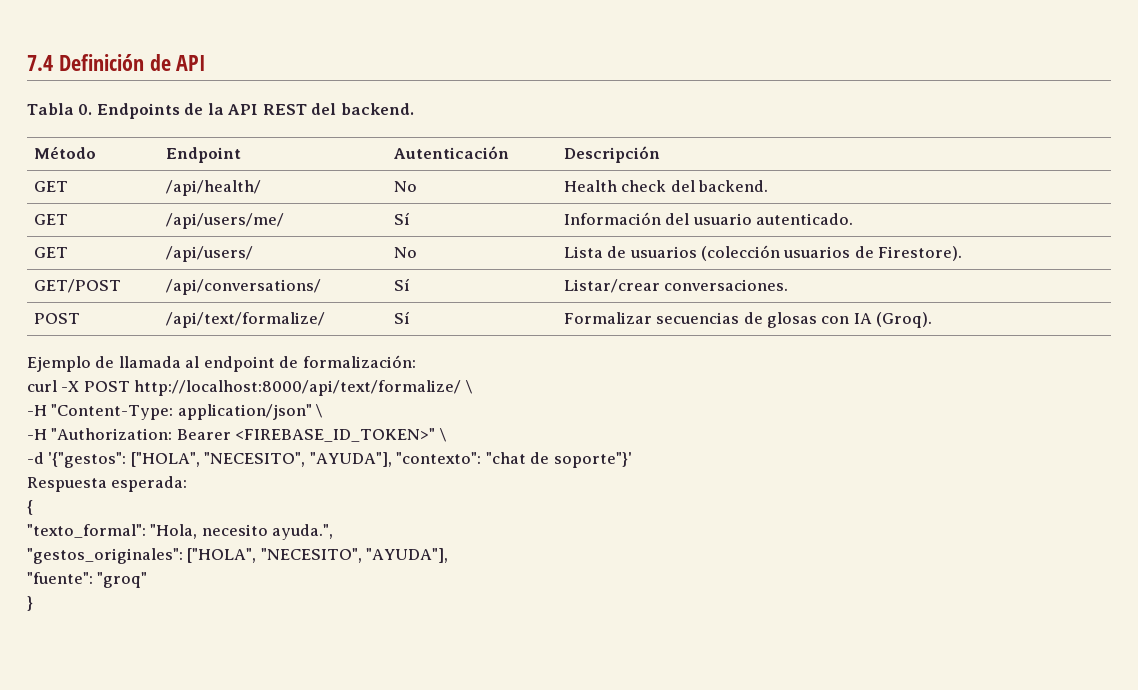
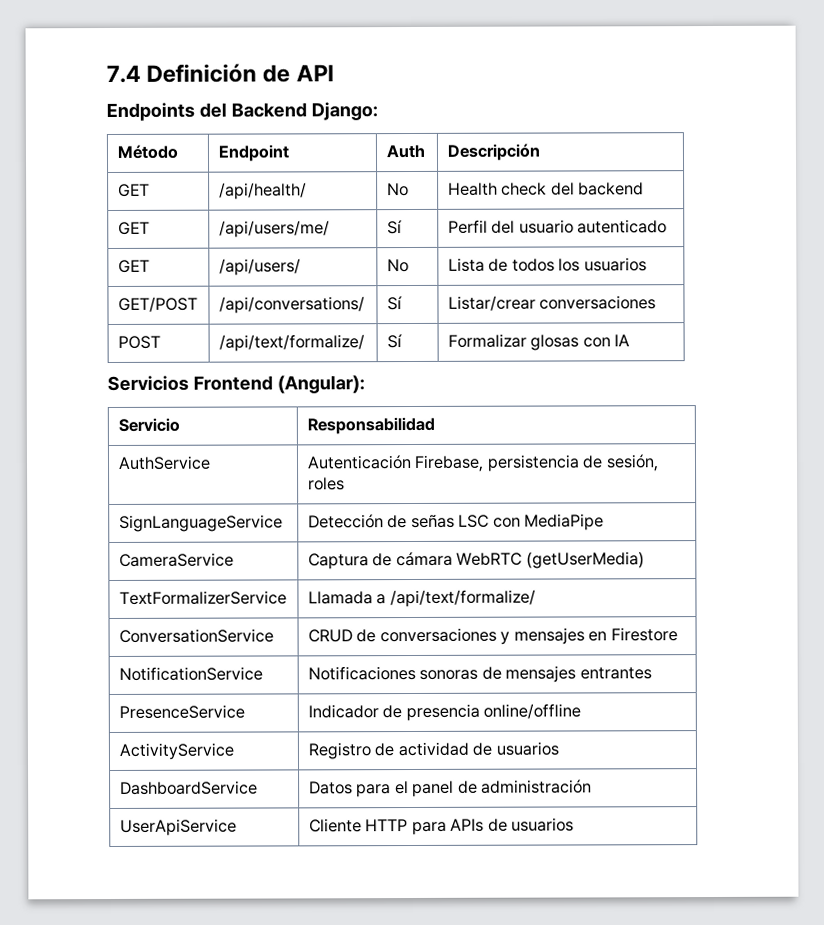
- Tabla 0. Endpoints de la API REST del backend.
+ Endpoints del Backend Django:
- Método | Endpoint | Autenticación | Descripción
+ Método | Endpoint | Auth | Descripción
- GET | /api/health/ | No | Health check del backend.
+ GET | /api/health/ | No | Health check del backend
- GET | /api/users/me/ | Sí | Información del usuario autenticado.
+ GET | /api/users/me/ | Sí | Perfil del usuario autenticado
- GET | /api/users/ | No | Lista de usuarios (colección usuarios de Firestore).
+ GET | /api/users/ | No | Lista de todos los usuarios
- GET/POST | /api/conversations/ | Sí | Listar/crear conversaciones.
+ GET/POST | /api/conversations/ | Sí | Listar/crear conversaciones
- POST | /api/text/formalize/ | Sí | Formalizar secuencias de glosas con IA (Groq).
- Ejemplo de llamada al endpoint de formalización:
- curl -X POST http://localhost:8000/api/text/formalize/ \
- -H "Content-Type: application/json" \
- -H "Authorization: Bearer <FIREBASE_ID_TOKEN>" \
- -d '{"gestos": ["HOLA", "NECESITO", "AYUDA"], "contexto": "chat de soporte"}'
- Respuesta esperada:
- {
- "texto_formal": "Hola, necesito ayuda.",
- "gestos_originales": ["HOLA", "NECESITO", "AYUDA"],
- "fuente": "groq"
- }
+ POST | /api/text/formalize/ | Sí | Formalizar glosas con IA
+ Servicios Frontend (Angular):
+ Servicio | Responsabilidad
+ AuthService | Autenticación Firebase, persistencia de sesión, roles
+ SignLanguageService | Detección de señas LSC con MediaPipe
+ CameraService | Captura de cámara WebRTC (getUserMedia)
+ TextFormalizerService | Llamada a /api/text/formalize/
+ ConversationService | CRUD de conversaciones y mensajes en Firestore
+ NotificationService | Notificaciones sonoras de mensajes entrantes
+ PresenceService | Indicador de presencia online/offline
+ ActivityService | Registro de actividad de usuarios
+ DashboardService | Datos para el panel de administración
+ UserApiService | Cliente HTTP para APIs de usuarios

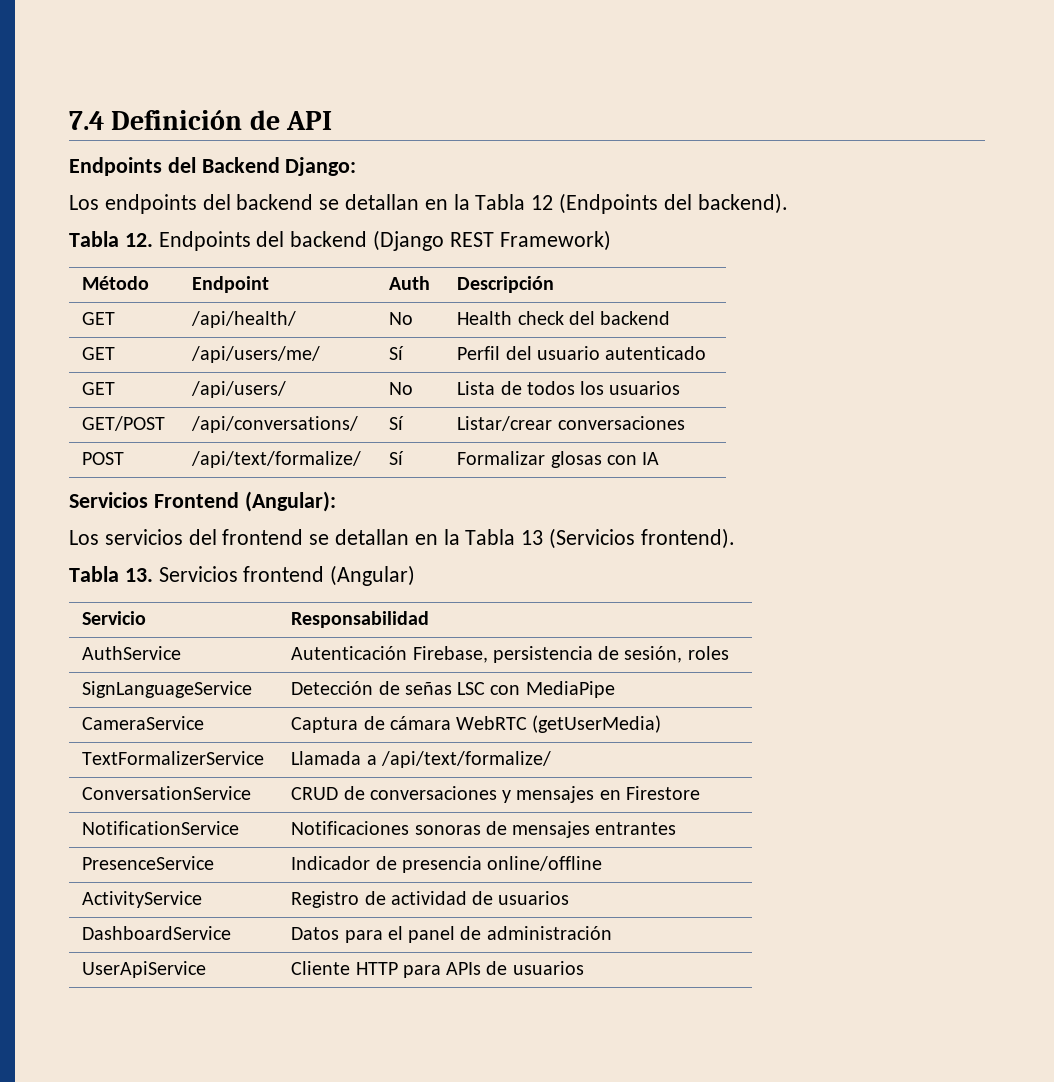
+ Los endpoints del backend se detallan en la Tabla 12 (Endpoints del backend).
+ Tabla 12. Endpoints del backend (Django REST Framework)
+ Los servicios del frontend se detallan en la Tabla 13 (Servicios frontend).
+ Tabla 13. Servicios frontend (Angular)

